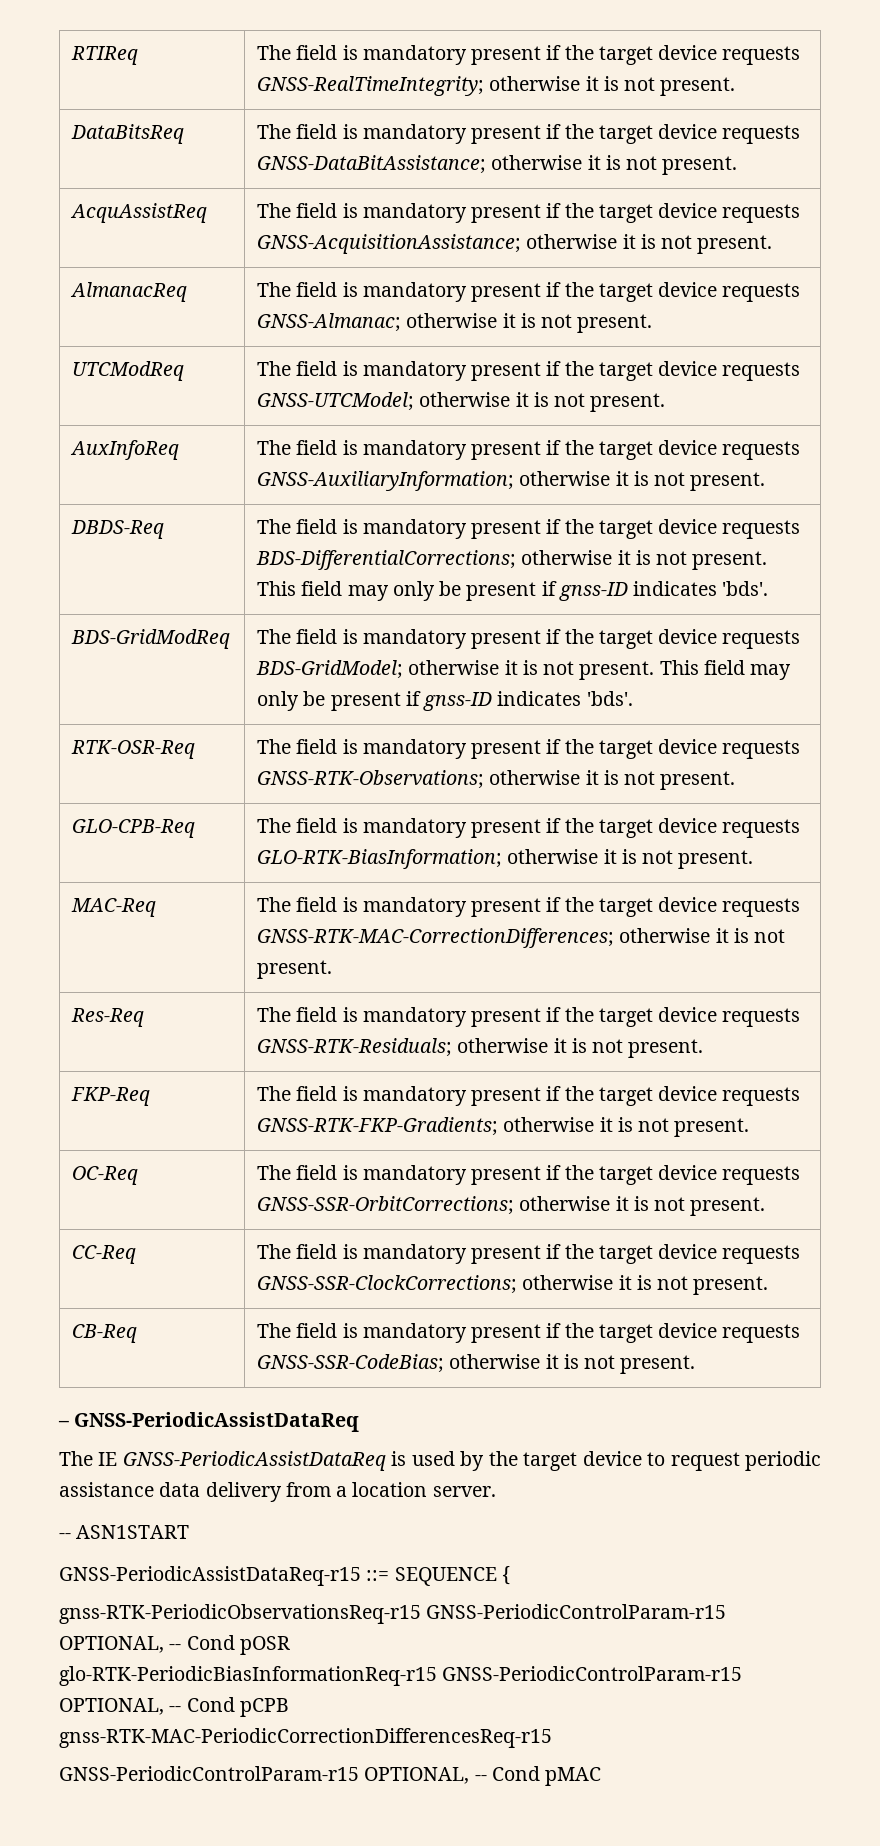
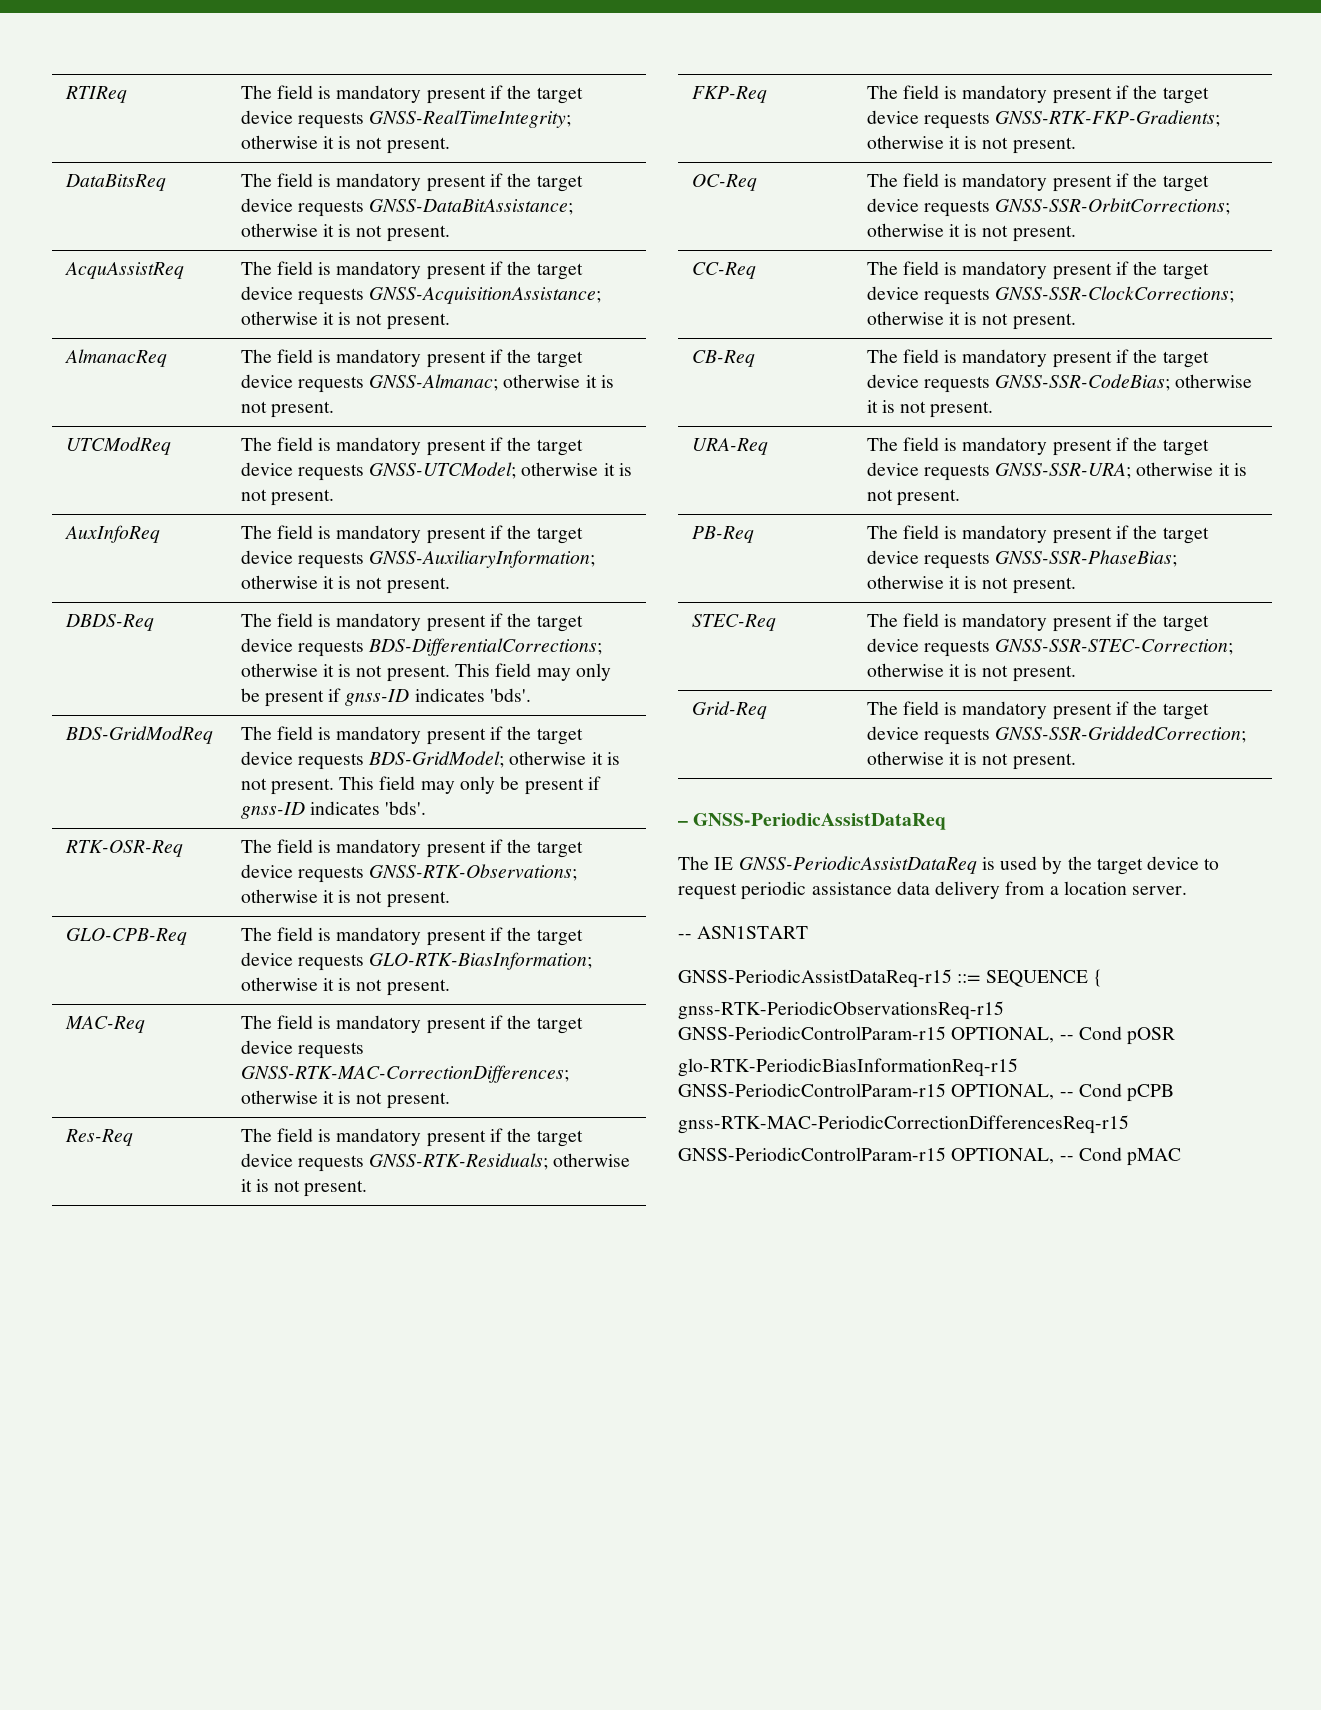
+ URA-Req | The field is mandatory present if the target device requests GNSS-SSR-URA; otherwise it is not present.
+ PB-Req | The field is mandatory present if the target device requests GNSS-SSR-PhaseBias; otherwise it is not present.
+ STEC-Req | The field is mandatory present if the target device requests GNSS-SSR-STEC-Correction; otherwise it is not present.
+ Grid-Req | The field is mandatory present if the target device requests GNSS-SSR-GriddedCorrection; otherwise it is not present.

